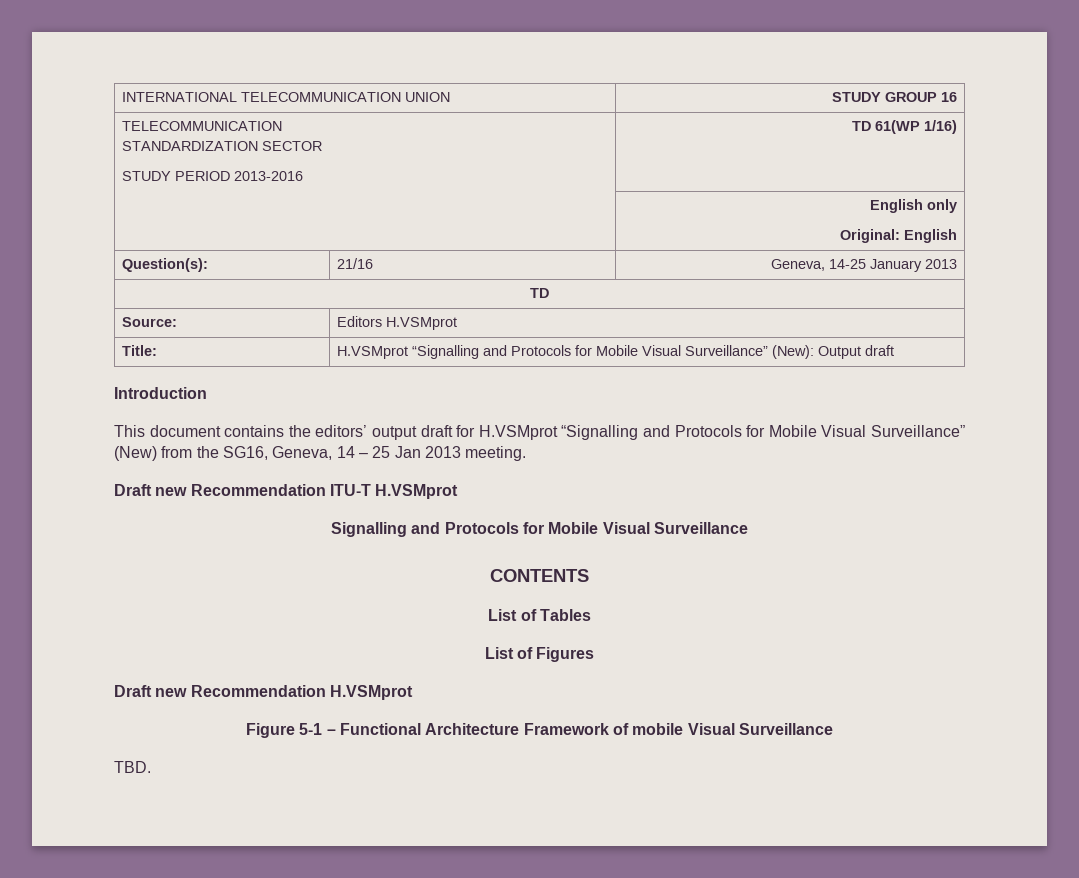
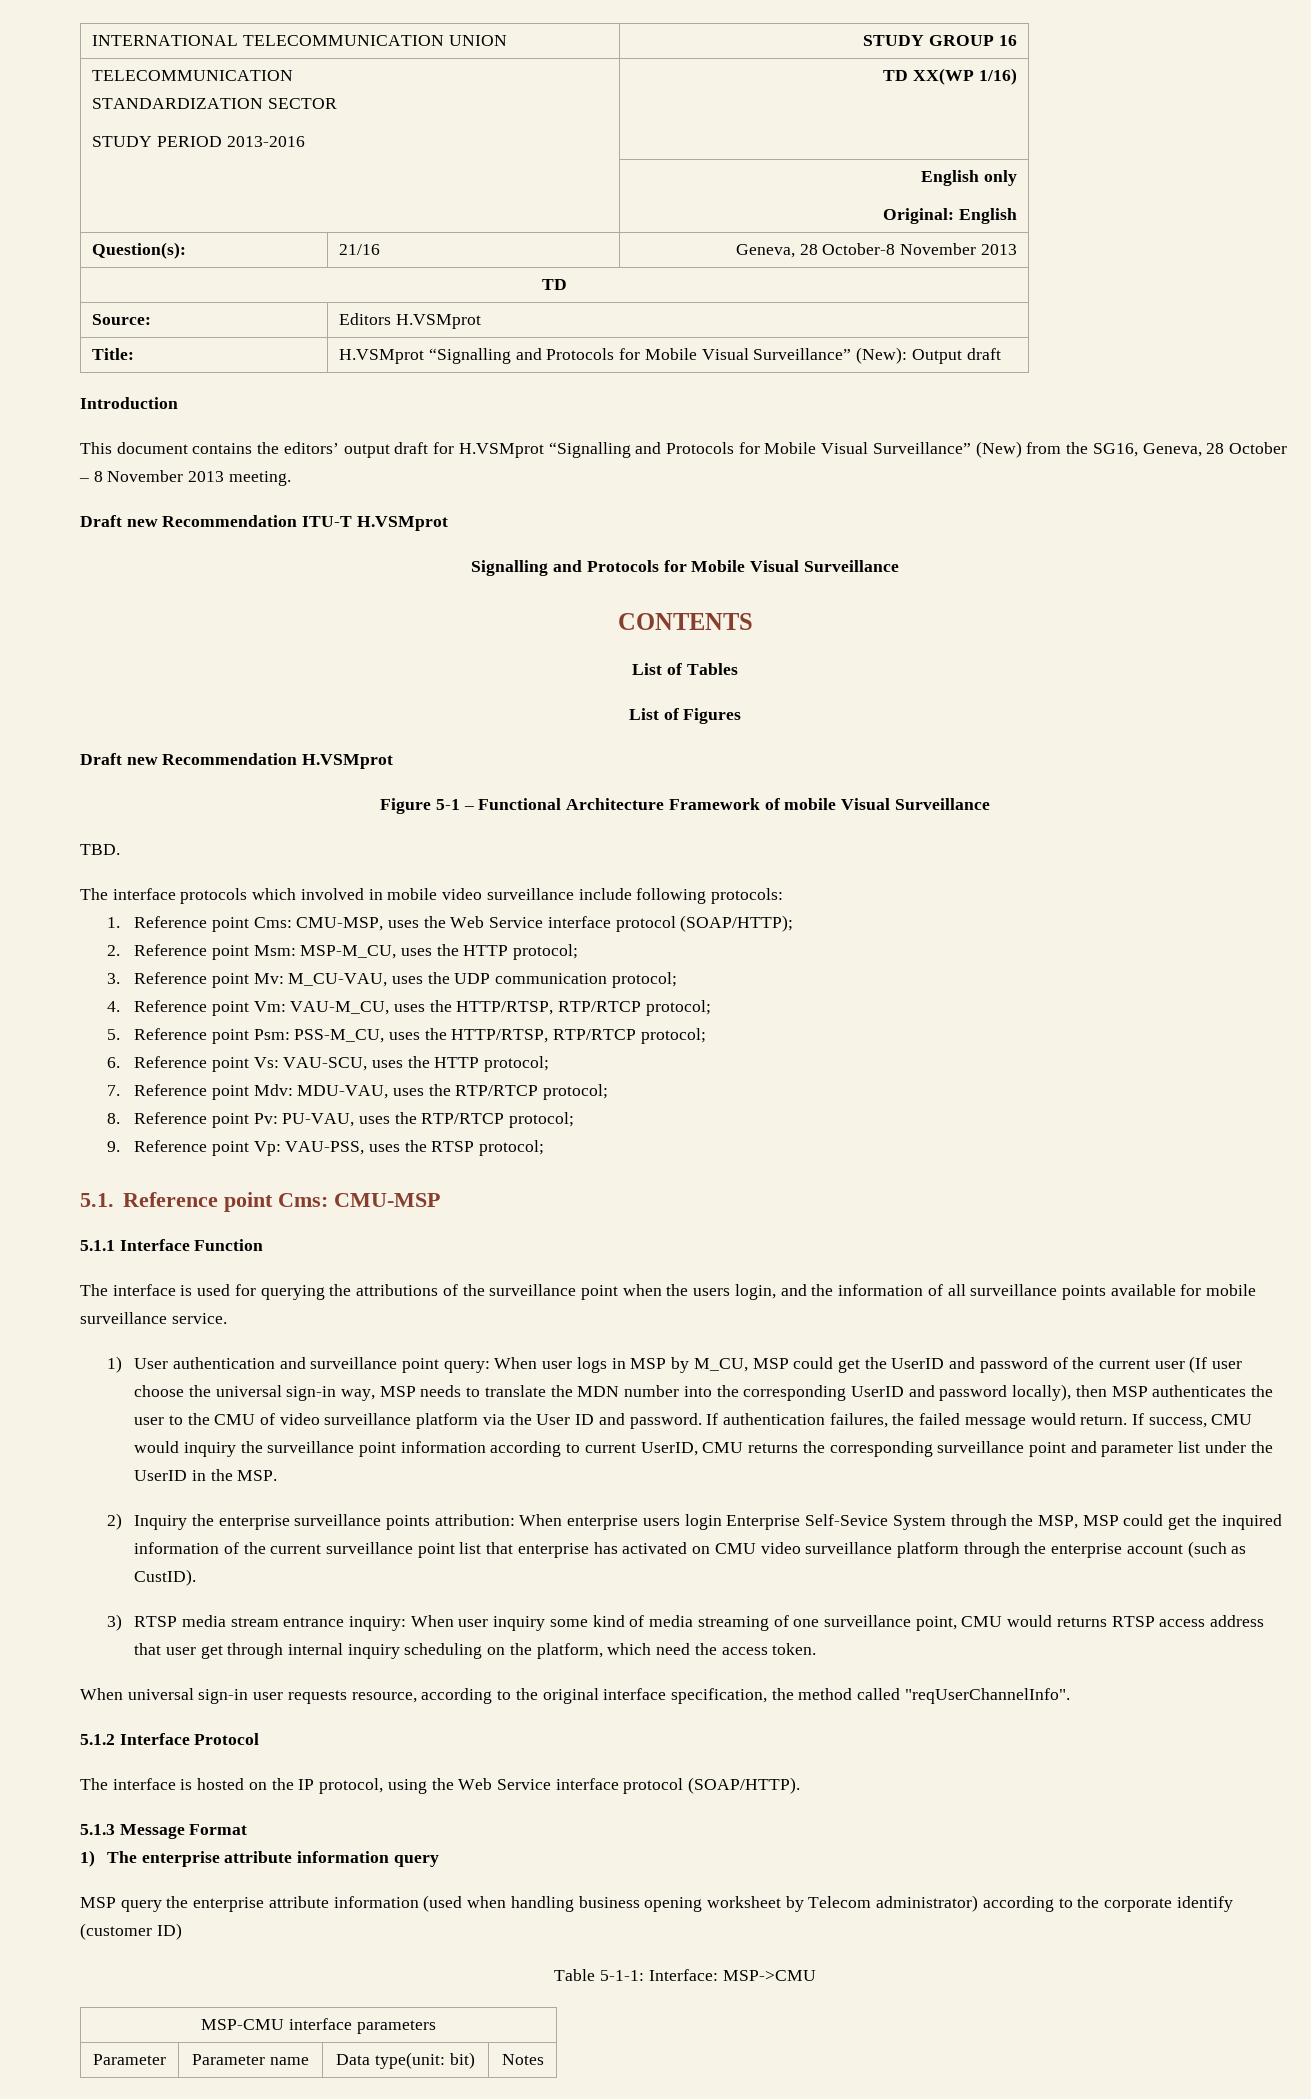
  INTERNATIONAL TELECOMMUNICATION UNION | STUDY GROUP 16
  TELECOMMUNICATION
  STANDARDIZATION SECTOR
- STUDY PERIOD 2013-2016 | TD 61(WP 1/16)
+ STUDY PERIOD 2013-2016 | TD XX(WP 1/16)
- Question(s): | 21/16 | Geneva, 14-25 January 2013
+ Question(s): | 21/16 | Geneva, 28 October-8 November 2013
- This document contains the editors’ output draft for H.VSMprot “Signalling and Protocols for Mobile Visual Surveillance” (New) from the SG16, Geneva, 14 – 25 Jan 2013 meeting.
+ This document contains the editors’ output draft for H.VSMprot “Signalling and Protocols for Mobile Visual Surveillance” (New) from the SG16, Geneva, 28 October – 8 November 2013 meeting.
+ The interface protocols which involved in mobile video surveillance include following protocols:
+ 1. Reference point Cms: CMU-MSP, uses the Web Service interface protocol (SOAP/HTTP);
+ 2. Reference point Msm: MSP-M_CU, uses the HTTP protocol;
+ 3. Reference point Mv: M_CU-VAU, uses the UDP communication protocol;
+ 4. Reference point Vm: VAU-M_CU, uses the HTTP/RTSP, RTP/RTCP protocol;
+ 5. Reference point Psm: PSS-M_CU, uses the HTTP/RTSP, RTP/RTCP protocol;
+ 6. Reference point Vs: VAU-SCU, uses the HTTP protocol;
+ 7. Reference point Mdv: MDU-VAU, uses the RTP/RTCP protocol;
+ 8. Reference point Pv: PU-VAU, uses the RTP/RTCP protocol;
+ 9. Reference point Vp: VAU-PSS, uses the RTSP protocol;
+ 5.1. Reference point Cms: CMU-MSP
+ 5.1.1 Interface Function
+ The interface is used for querying the attributions of the surveillance point when the users login, and the information of all surveillance points available for mobile surveillance service.
+ 1) User authentication and surveillance point query: When user logs in MSP by M_CU, MSP could get the UserID and password of the current user (If user choose the universal sign-in way, MSP needs to translate the MDN number into the corresponding UserID and password locally), then MSP authenticates the user to the CMU of video surveillance platform via the User ID and password. If authentication failures, the failed message would return. If success, CMU would inquiry the surveillance point information according to current UserID, CMU returns the corresponding surveillance point and parameter list under the UserID in the MSP.
+ 2) Inquiry the enterprise surveillance points attribution: When enterprise users login Enterprise Self-Sevice System through the MSP, MSP could get the inquired information of the current surveillance point list that enterprise has activated on CMU video surveillance platform through the enterprise account (such as CustID).
+ 3) RTSP media stream entrance inquiry: When user inquiry some kind of media streaming of one surveillance point, CMU would returns RTSP access address that user get through internal inquiry scheduling on the platform, which need the access token.
+ When universal sign-in user requests resource, according to the original interface specification, the method called "reqUserChannelInfo".
+ 5.1.2 Interface Protocol
+ The interface is hosted on the IP protocol, using the Web Service interface protocol (SOAP/HTTP).
+ 5.1.3 Message Format
+ 1) The enterprise attribute information query
+ MSP query the enterprise attribute information (used when handling business opening worksheet by Telecom administrator) according to the corporate identify (customer ID)
+ Table 5-1-1: Interface: MSP->CMU
+ MSP-CMU interface parameters
+ Parameter | Parameter name | Data type(unit: bit) | Notes

